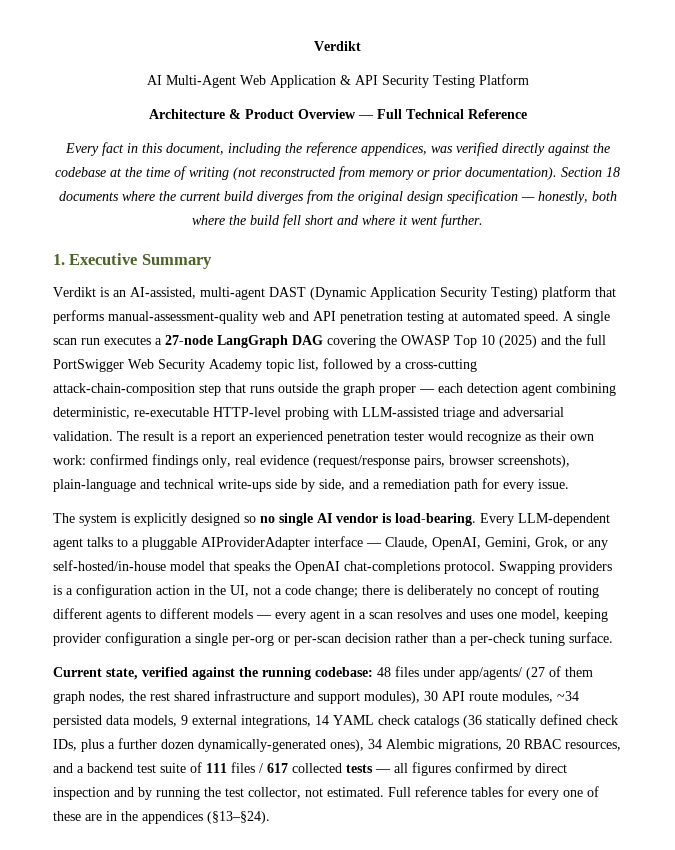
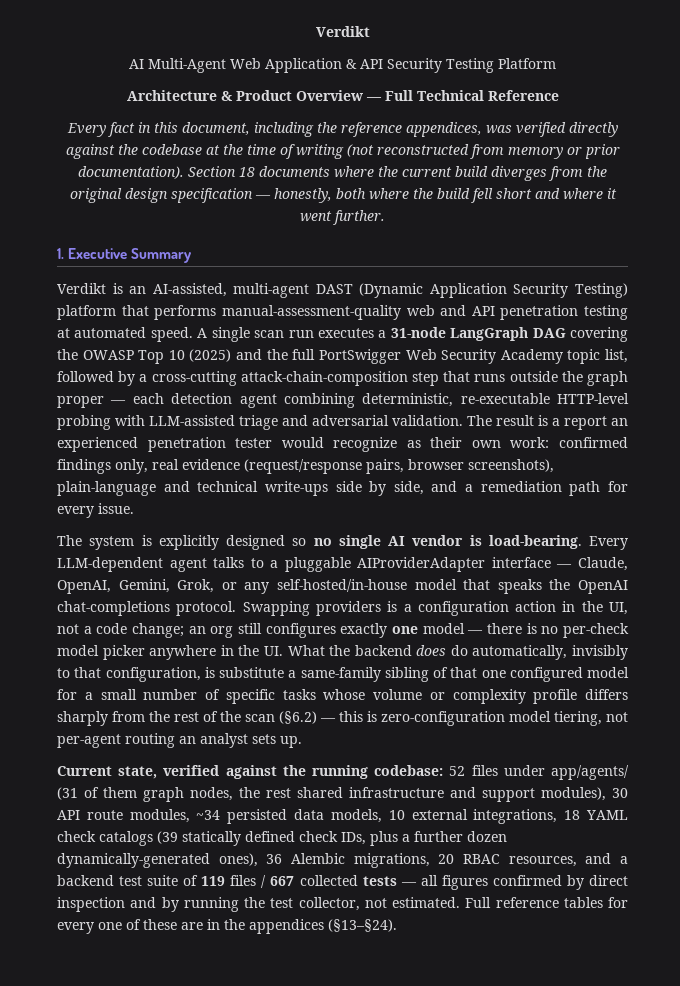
- A single scan run executes a 27-node LangGraph DAG covering the OWASP Top 10 (2025) and the full PortSwigger Web Security Academy topic list, followed by a cross-cutting attack-chain-composition step that runs outside the graph proper — each detection agent combining deterministic, re-executable HTTP-level probing with LLM-assisted triage and adversarial validation.
+ A single scan run executes a 31-node LangGraph DAG covering the OWASP Top 10 (2025) and the full PortSwigger Web Security Academy topic list, followed by a cross-cutting attack-chain-composition step that runs outside the graph proper — each detection agent combining deterministic, re-executable HTTP-level probing with LLM-assisted triage and adversarial validation.
- Swapping providers is a configuration action in the UI, not a code change; there is deliberately no concept of routing different agents to different models — every agent in a scan resolves and uses one model, keeping provider configuration a single per-org or per-scan decision rather than a per-check tuning surface.
+ Swapping providers is a configuration action in the UI, not a code change; an org still configures exactly one model — there is no per-check model picker anywhere in the UI. What the backend does do automatically, invisibly to that configuration, is substitute a same-family sibling of that one configured model for a small number of specific tasks whose volume or complexity profile differs sharply from the rest of the scan (§6.2) — this is zero-configuration model tiering, not per-agent routing an analyst sets up.
- 48 files under app/agents/ (27 of them graph nodes, the rest shared infrastructure and support modules), 30 API route modules, ~34 persisted data models, 9 external integrations, 14 YAML check catalogs (36 statically defined check IDs, plus a further dozen dynamically-generated ones), 34 Alembic migrations, 20 RBAC resources, and a backend test suite of 111 files / 617 collected tests — all figures confirmed by direct inspection and by running the test collector, not estimated.
+ 52 files under app/agents/ (31 of them graph nodes, the rest shared infrastructure and support modules), 30 API route modules, ~34 persisted data models, 10 external integrations, 18 YAML check catalogs (39 statically defined check IDs, plus a further dozen dynamically-generated ones), 36 Alembic migrations, 20 RBAC resources, and a backend test suite of 119 files / 667 collected tests — all figures confirmed by direct inspection and by running the test collector, not estimated.

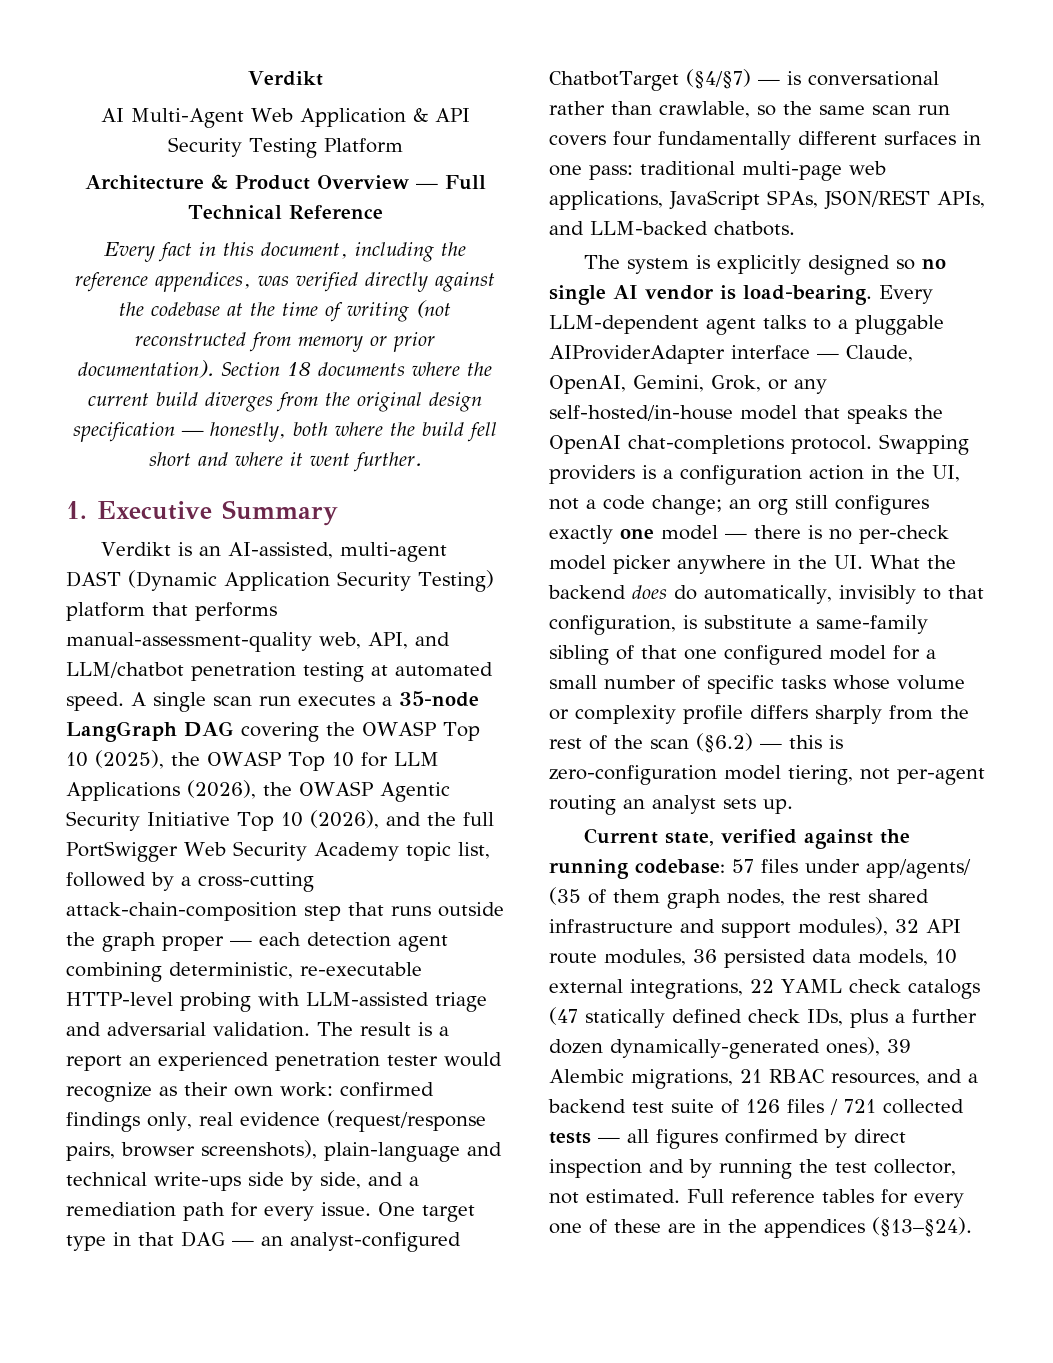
- Verdikt is an AI-assisted, multi-agent DAST (Dynamic Application Security Testing) platform that performs manual-assessment-quality web and API penetration testing at automated speed.
+ Verdikt is an AI-assisted, multi-agent DAST (Dynamic Application Security Testing) platform that performs manual-assessment-quality web, API, and LLM/chatbot penetration testing at automated speed.
- A single scan run executes a 31-node LangGraph DAG covering the OWASP Top 10 (2025) and the full PortSwigger Web Security Academy topic list, followed by a cross-cutting attack-chain-composition step that runs outside the graph proper — each detection agent combining deterministic, re-executable HTTP-level probing with LLM-assisted triage and adversarial validation.
+ A single scan run executes a 35-node LangGraph DAG covering the OWASP Top 10 (2025), the OWASP Top 10 for LLM Applications (2026), the OWASP Agentic Security Initiative Top 10 (2026), and the full PortSwigger Web Security Academy topic list, followed by a cross-cutting attack-chain-composition step that runs outside the graph proper — each detection agent combining deterministic, re-executable HTTP-level probing with LLM-assisted triage and adversarial validation.
+ One target type in that DAG — an analyst-configured ChatbotTarget (§4/§7) — is conversational rather than crawlable, so the same scan run covers four fundamentally different surfaces in one pass: traditional multi-page web applications, JavaScript SPAs, JSON/REST APIs, and LLM-backed chatbots.
- 52 files under app/agents/ (31 of them graph nodes, the rest shared infrastructure and support modules), 30 API route modules, ~34 persisted data models, 10 external integrations, 18 YAML check catalogs (39 statically defined check IDs, plus a further dozen dynamically-generated ones), 36 Alembic migrations, 20 RBAC resources, and a backend test suite of 119 files / 667 collected tests — all figures confirmed by direct inspection and by running the test collector, not estimated.
+ 57 files under app/agents/ (35 of them graph nodes, the rest shared infrastructure and support modules), 32 API route modules, 36 persisted data models, 10 external integrations, 22 YAML check catalogs (47 statically defined check IDs, plus a further dozen dynamically-generated ones), 39 Alembic migrations, 21 RBAC resources, and a backend test suite of 126 files / 721 collected tests — all figures confirmed by direct inspection and by running the test collector, not estimated.

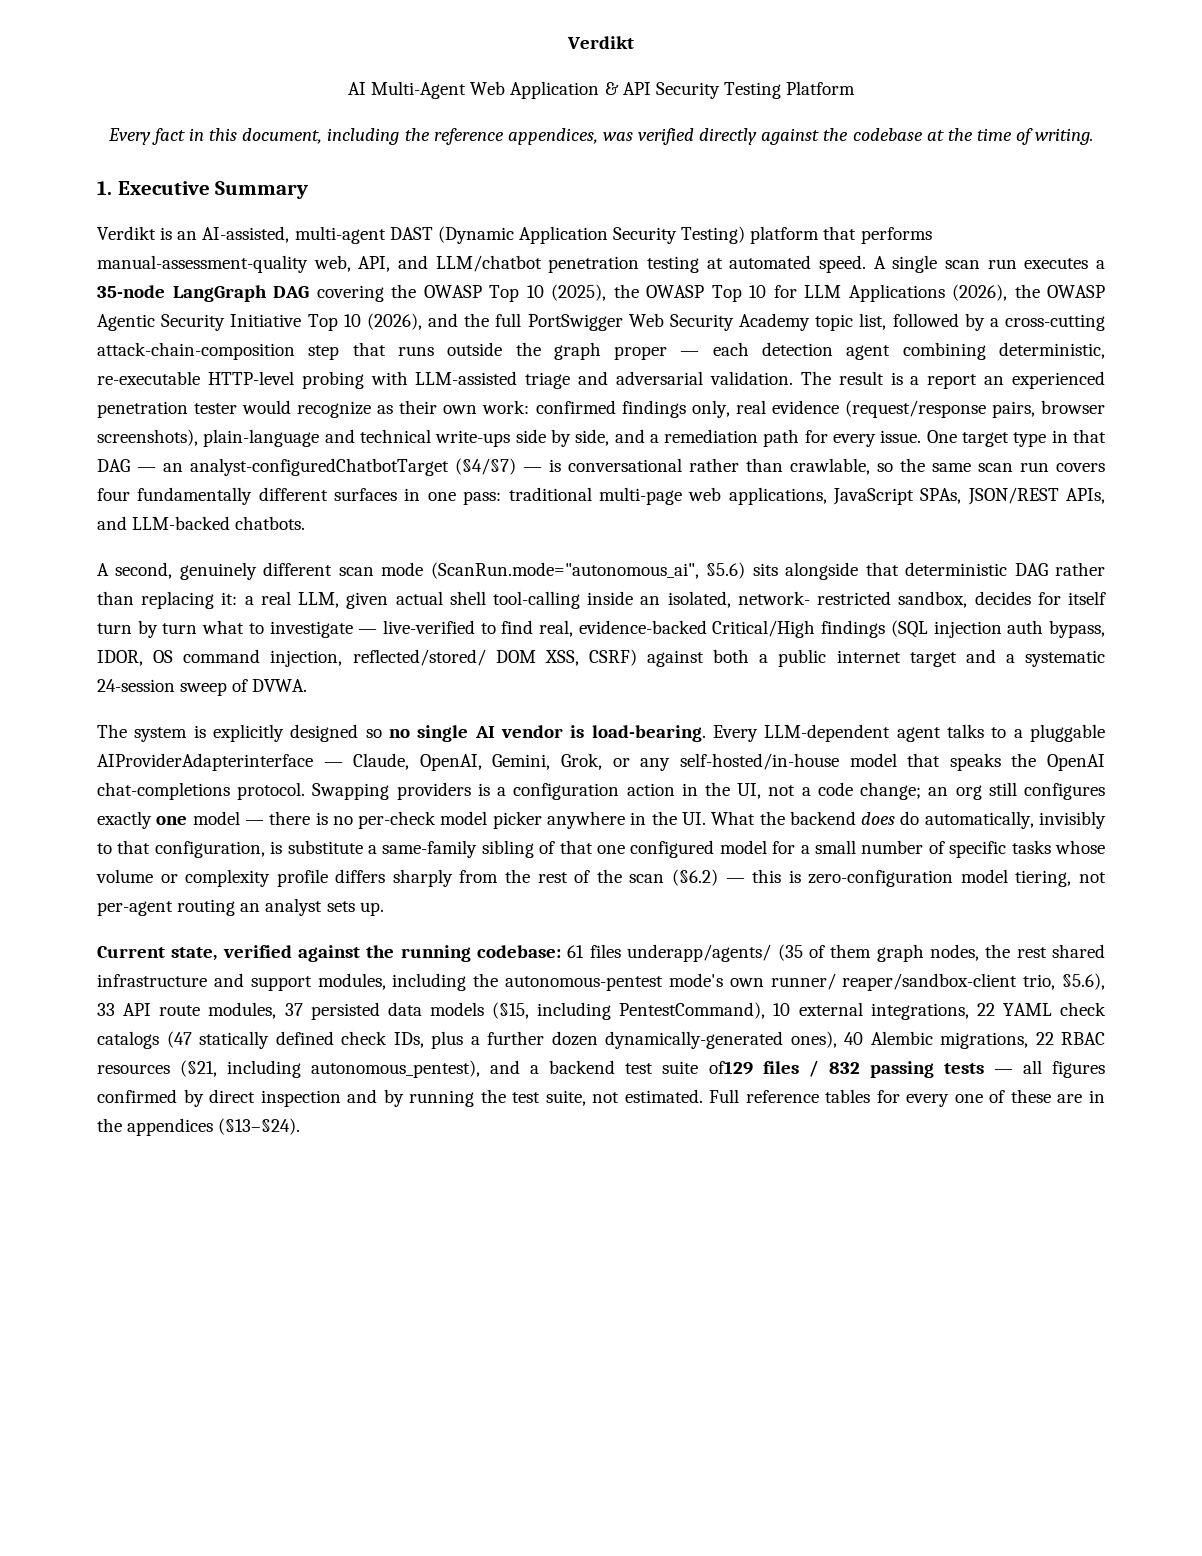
- Architecture & Product Overview — Full Technical Reference
- Every fact in this document, including the reference appendices, was verified directly against the codebase at the time of writing (not reconstructed from memory or prior documentation). Section 18 documents where the current build diverges from the original design specification — honestly, both where the build fell short and where it went further.
+ Every fact in this document, including the reference appendices, was verified directly against the codebase at the time of writing.
- One target type in that DAG — an analyst-configured ChatbotTarget (§4/§7) — is conversational rather than crawlable, so the same scan run covers four fundamentally different surfaces in one pass: traditional multi-page web applications, JavaScript SPAs, JSON/REST APIs, and LLM-backed chatbots.
+ One target type in that DAG — an analyst-configuredChatbotTarget (§4/§7) — is conversational rather than crawlable, so the same scan run covers four fundamentally different surfaces in one pass: traditional multi-page web applications, JavaScript SPAs, JSON/REST APIs, and LLM-backed chatbots.
+ A second, genuinely different scan mode (ScanRun.mode="autonomous_ai", §5.6) sits alongside that deterministic DAG rather than replacing it: a real LLM, given actual shell tool-calling inside an isolated, network- restricted sandbox, decides for itself turn by turn what to investigate — live-verified to find real, evidence-backed Critical/High findings (SQL injection auth bypass, IDOR, OS command injection, reflected/stored/ DOM XSS, CSRF) against both a public internet target and a systematic 24-session sweep of DVWA.
- Every LLM-dependent agent talks to a pluggable AIProviderAdapter interface — Claude, OpenAI, Gemini, Grok, or any self-hosted/in-house model that speaks the OpenAI chat-completions protocol.
+ Every LLM-dependent agent talks to a pluggable AIProviderAdapterinterface — Claude, OpenAI, Gemini, Grok, or any self-hosted/in-house model that speaks the OpenAI chat-completions protocol.
- 57 files under app/agents/ (35 of them graph nodes, the rest shared infrastructure and support modules), 32 API route modules, 36 persisted data models, 10 external integrations, 22 YAML check catalogs (47 statically defined check IDs, plus a further dozen dynamically-generated ones), 39 Alembic migrations, 21 RBAC resources, and a backend test suite of 126 files / 721 collected tests — all figures confirmed by direct inspection and by running the test collector, not estimated.
+ 61 files underapp/agents/ (35 of them graph nodes, the rest shared infrastructure and support modules, including the autonomous-pentest mode's own runner/ reaper/sandbox-client trio, §5.6), 33 API route modules, 37 persisted data models (§15, including PentestCommand), 10 external integrations, 22 YAML check catalogs (47 statically defined check IDs, plus a further dozen dynamically-generated ones), 40 Alembic migrations, 22 RBAC resources (§21, including autonomous_pentest), and a backend test suite of129 files / 832 passing tests — all figures confirmed by direct inspection and by running the test suite, not estimated.

